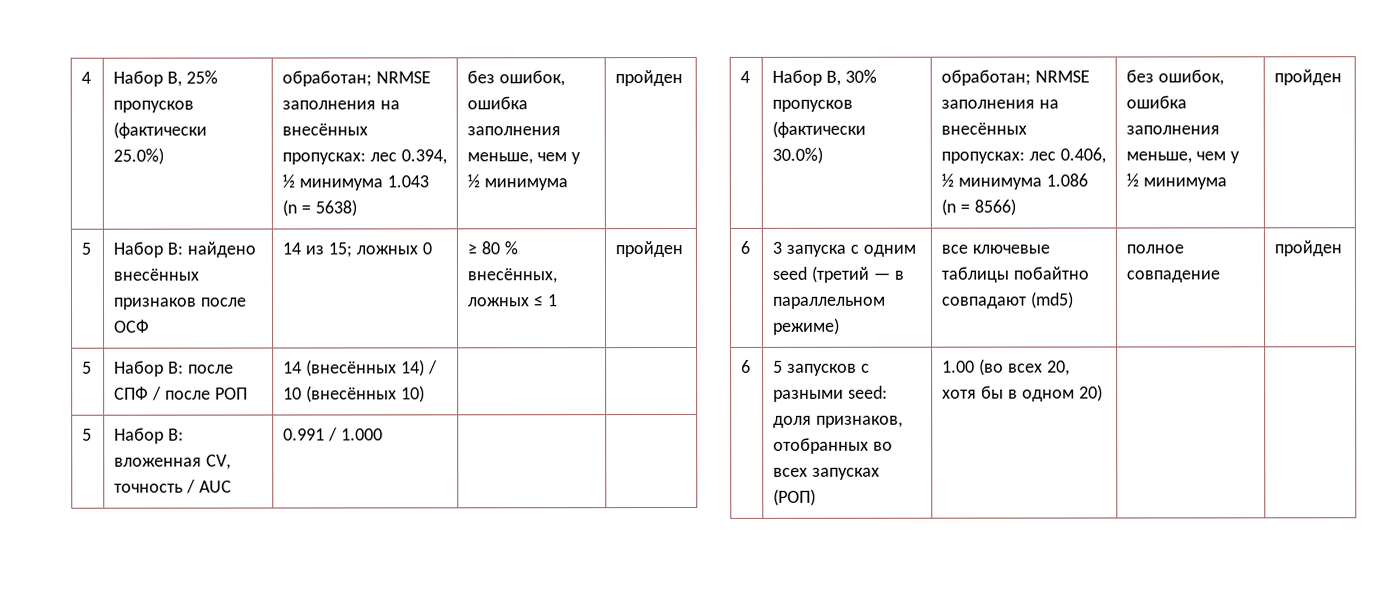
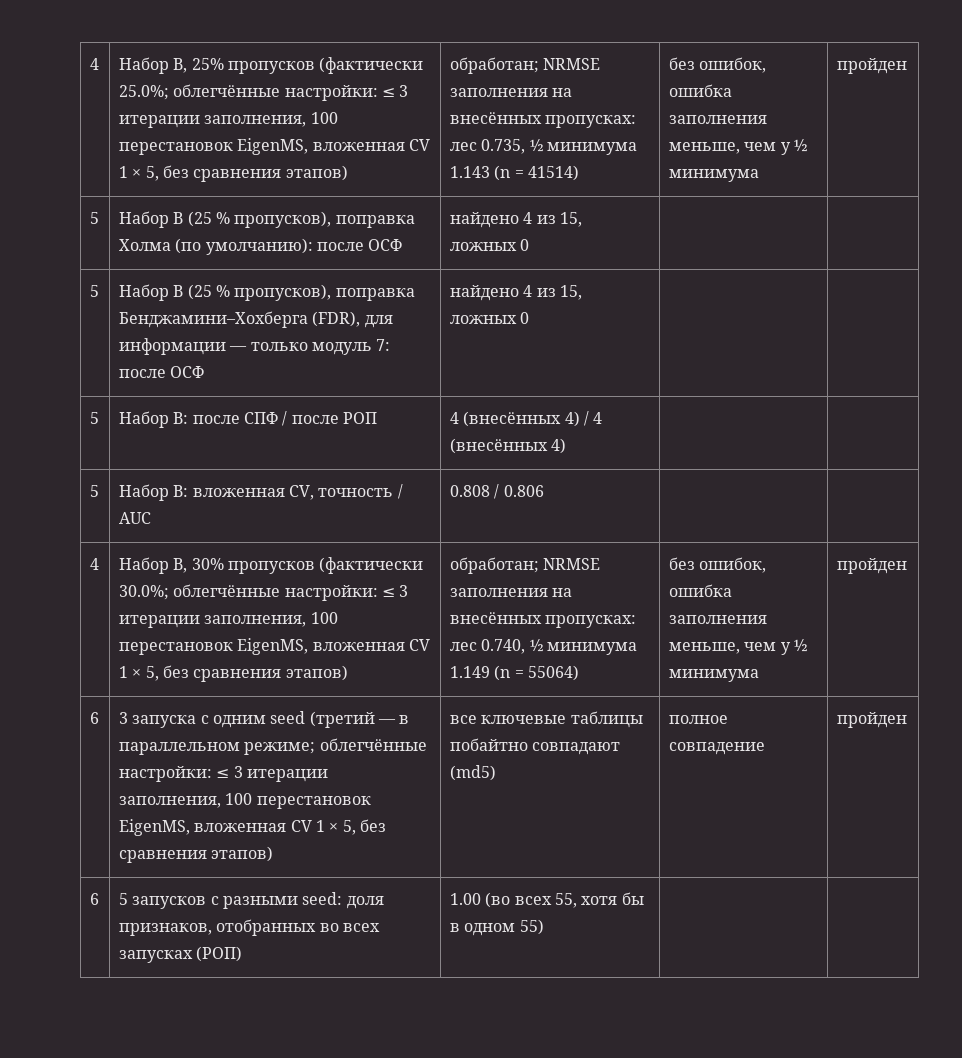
- Набор В, 25% пропусков (фактически 25.0%) | обработан; NRMSE заполнения на внесённых пропусках: лес 0.394, ½ минимума 1.043 (n = 5638)
+ Набор В, 25% пропусков (фактически 25.0%; облегчённые настройки: ≤ 3 итерации заполнения, 100 перестановок EigenMS, вложенная CV 1 × 5, без сравнения этапов) | обработан; NRMSE заполнения на внесённых пропусках: лес 0.735, ½ минимума 1.143 (n = 41514)
- 5 | Набор В: найдено внесённых признаков после ОСФ | 14 из 15; ложных 0 | ≥ 80 % внесённых, ложных ≤ 1 | пройден
+ 5 | Набор В (25 % пропусков), поправка Холма (по умолчанию): после ОСФ | найдено 4 из 15, ложных 0 | |
+ 5 | Набор В (25 % пропусков), поправка Бенджамини–Хохберга (FDR), для информации — только модуль 7: после ОСФ | найдено 4 из 15, ложных 0 | |
- 5 | Набор В: после СПФ / после РОП | 14 (внесённых 14) / 10 (внесённых 10) | |
+ 5 | Набор В: после СПФ / после РОП | 4 (внесённых 4) / 4 (внесённых 4) | |
- 5 | Набор В: вложенная CV, точность / AUC | 0.991 / 1.000 | |
+ 5 | Набор В: вложенная CV, точность / AUC | 0.808 / 0.806 | |
- Набор В, 30% пропусков (фактически 30.0%) | обработан; NRMSE заполнения на внесённых пропусках: лес 0.406, ½ минимума 1.086 (n = 8566)
+ Набор В, 30% пропусков (фактически 30.0%; облегчённые настройки: ≤ 3 итерации заполнения, 100 перестановок EigenMS, вложенная CV 1 × 5, без сравнения этапов) | обработан; NRMSE заполнения на внесённых пропусках: лес 0.740, ½ минимума 1.149 (n = 55064)
- 6 | 3 запуска с одним seed (третий — в параллельном режиме) | все ключевые таблицы побайтно совпадают (md5) | полное совпадение | пройден
+ 6 | 3 запуска с одним seed (третий — в параллельном режиме; облегчённые настройки: ≤ 3 итерации заполнения, 100 перестановок EigenMS, вложенная CV 1 × 5, без сравнения этапов) | все ключевые таблицы побайтно совпадают (md5) | полное совпадение | пройден
- 6 | 5 запусков с разными seed: доля признаков, отобранных во всех запусках (РОП) | 1.00 (во всех 20, хотя бы в одном 20) | |
+ 6 | 5 запусков с разными seed: доля признаков, отобранных во всех запусках (РОП) | 1.00 (во всех 55, хотя бы в одном 55) | |

